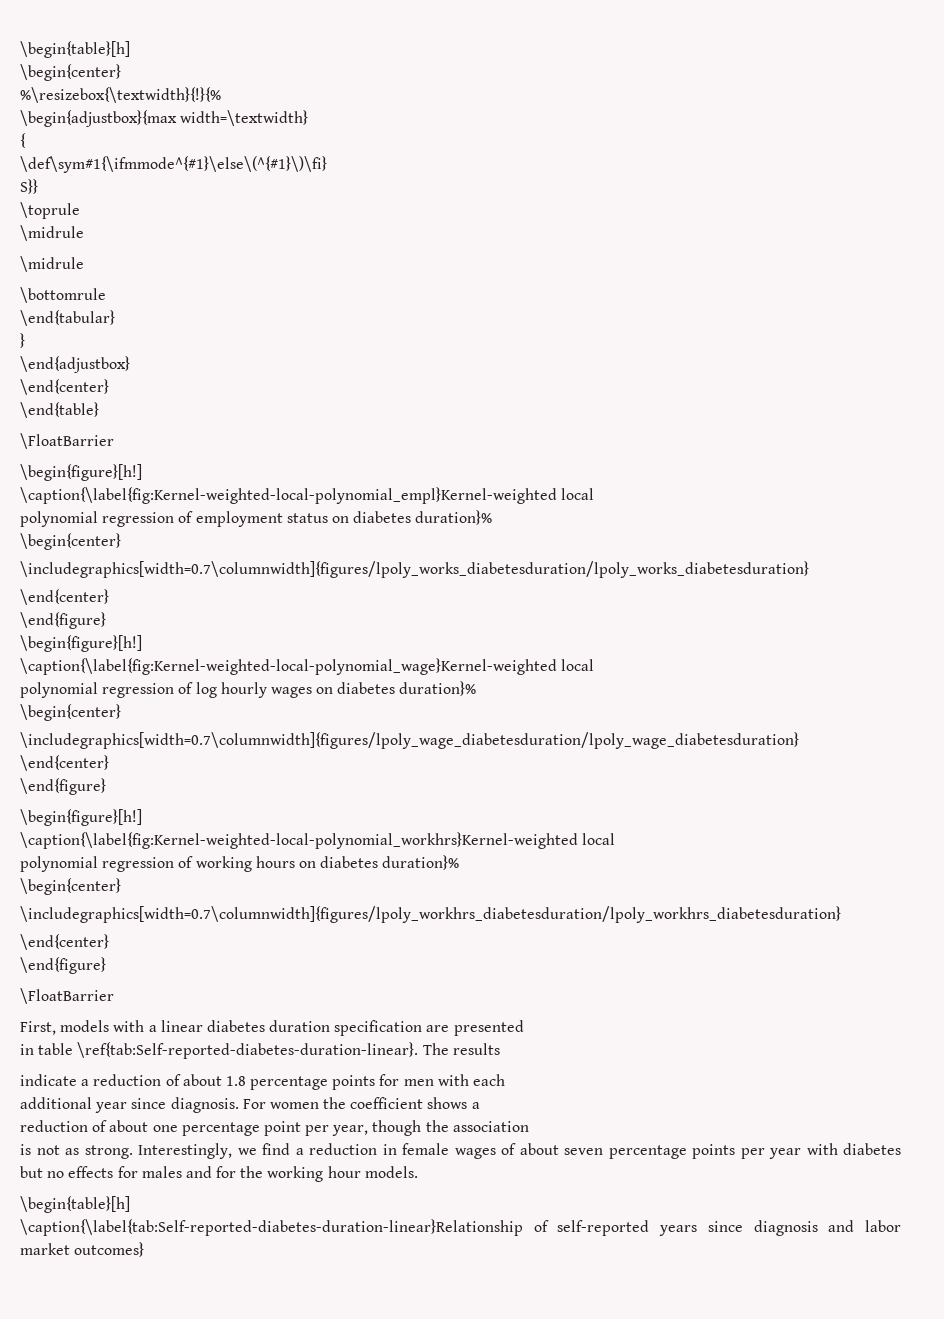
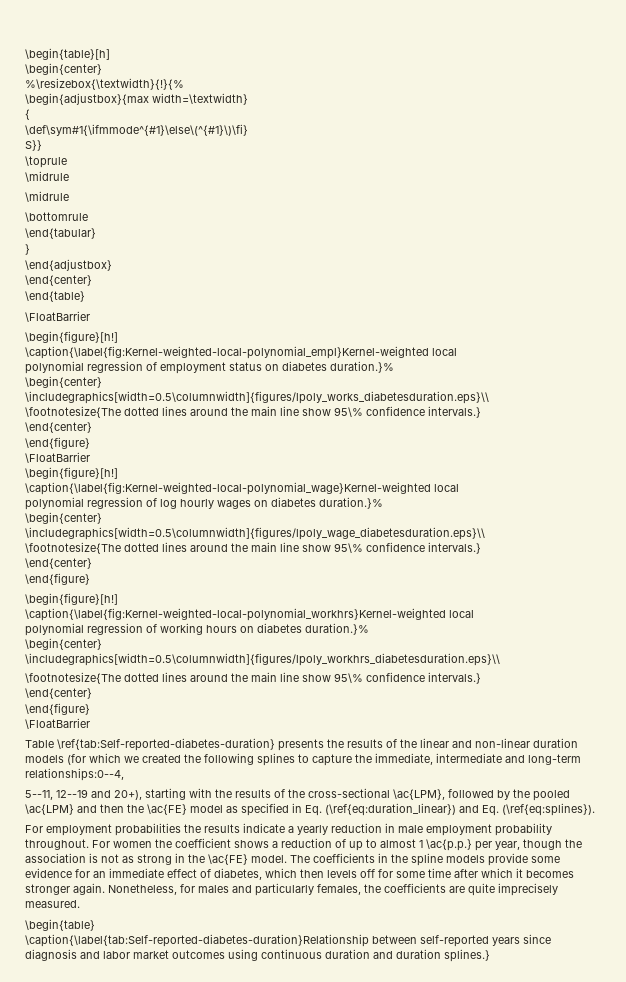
- polynomial regression of employment status on diabetes duration}%
+ polynomial regression of employment status on diabetes duration.}%
  \begin{center}
- \includegraphics[width=0.7\columnwidth]{figures/lpoly_works_diabetesduration/lpoly_works_diabetesduration}
+ \includegraphics[width=0.5\columnwidth]{figures/lpoly_works_diabetesduration.eps}\\
+ \footnotesize{The dotted lines around the main line show 95\% confidence intervals.}
  \end{center}
  \end{figure}
+ \FloatBarrier
- polynomial regression of log hourly wages on diabetes duration}%
+ polynomial regression of log hourly wages on diabetes duration.}%
  \begin{center}
- \includegraphics[width=0.7\columnwidth]{figures/lpoly_wage_diabetesduration/lpoly_wage_diabetesduration}
+ \includegraphics[width=0.5\columnwidth]{figures/lpoly_wage_diabetesduration.eps}\\
+ \footnotesize{The dotted lines around the main line show 95\% confidence intervals.}
- polynomial regression of working hours on diabetes duration}%
+ polynomial regression of working hours on diabetes duration.}%
  \begin{center}
- \includegraphics[width=0.7\columnwidth]{figures/lpoly_workhrs_diabetesduration/lpoly_workhrs_diabetesduration}
+ \includegraphics[width=0.5\columnwidth]{figures/lpoly_workhrs_diabetesduration.eps}\\
+ \footnotesize{The dotted lines around the main line show 95\% confidence intervals.}
  \end{center}
  \end{figure}
  \FloatBarrier
- First, models with a linear diabetes duration specification are presented
- in table \ref{tab:Self-reported-diabetes-duration-linear}. The results
- indicate a reduction of about 1.8 percentage points for men with each
- additional year since diagnosis.
+ Table \ref{tab:Self-reported-diabetes-duration} presents the results of the linear and non-linear duration models (for which we created the following splines to capture the immediate, intermediate and long-term relationships:0--4,
+ 5--11, 12--19 and 20+), starting with the results of the cross-sectional \ac{LPM}, followed by the pooled \ac{LPM} and then the \ac{FE} model as specified in Eq. (\ref{eq:duration_linear}) and Eq. (\ref{eq:splines}).
+ For employment probabilities the results indicate a yearly reduction in male employment probability throughout.
- For women the coefficient shows a
- reduction of about one percentage point per year, though the association
- is not as strong. Interestingly, we find a reduction in female wages of about seven percentage points per year with diabetes but no effects for males and for the working hour models.
- \begin{table}[h]
- \caption{\label{tab:Self-reported-diabetes-duration-linear}Relationship of self-reported years since diagnosis and labor market outcomes}
+ For women the coefficient shows a reduction of up to almost 1 \ac{p.p.} per year, though the association is not as strong in the \ac{FE} model. The coefficients in the spline models provide some evidence for an immediate effect of diabetes, which then levels off for some time after which it becomes stronger again. Nonetheless, for males and particularly females, the coefficients are quite imprecisely measured.
+ \begin{table}
+ \caption{\label{tab:Self-reported-diabetes-duration}Relationship between self-reported years since diagnosis and labor market outcomes using continuous duration and duration splines.}

